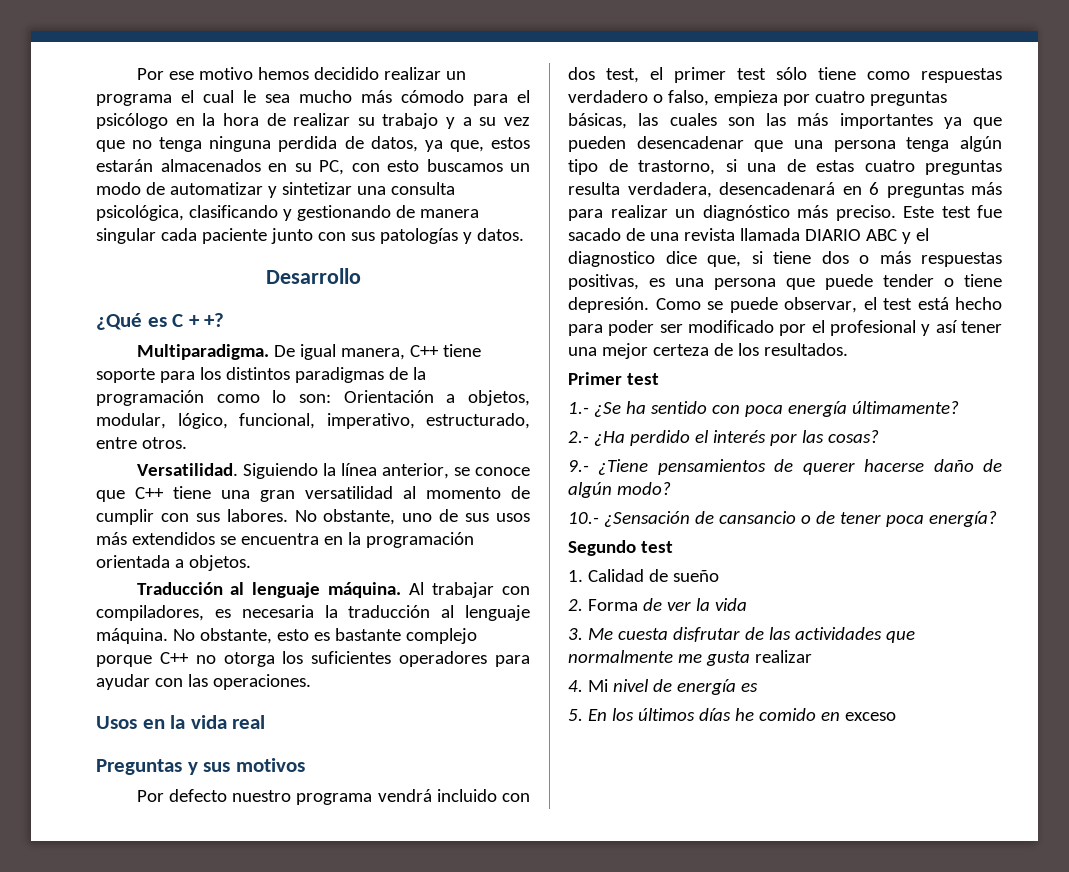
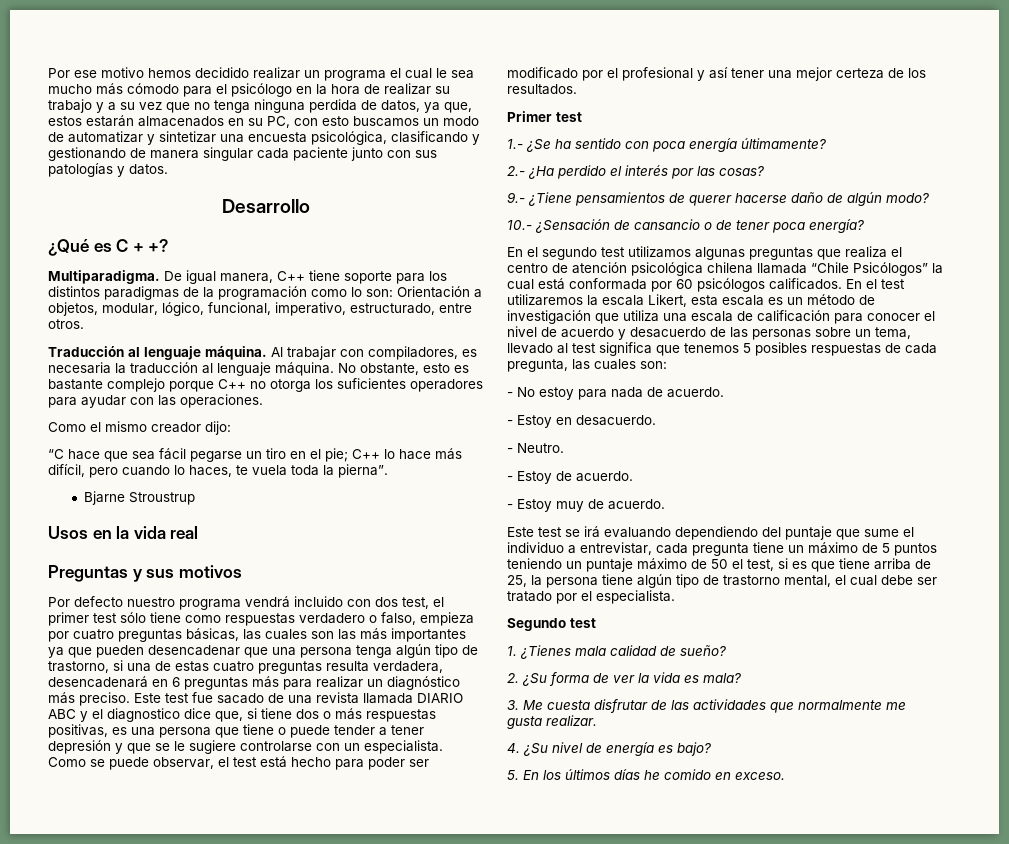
- Por ese motivo hemos decidido realizar un programa el cual le sea mucho más cómodo para el psicólogo en la hora de realizar su trabajo y a su vez que no tenga ninguna perdida de datos, ya que, estos estarán almacenados en su PC, con esto buscamos un modo de automatizar y sintetizar una consulta psicológica, clasificando y gestionando de manera singular cada paciente junto con sus patologías y datos.
+ Por ese motivo hemos decidido realizar un programa el cual le sea mucho más cómodo para el psicólogo en la hora de realizar su trabajo y a su vez que no tenga ninguna perdida de datos, ya que, estos estarán almacenados en su PC, con esto buscamos un modo de automatizar y sintetizar una encuesta psicológica, clasificando y gestionando de manera singular cada paciente junto con sus patologías y datos.
- Versatilidad. Siguiendo la línea anterior, se conoce que C++ tiene una gran versatilidad al momento de cumplir con sus labores. No obstante, uno de sus usos más extendidos se encuentra en la programación orientada a objetos.
+ Como el mismo creador dijo:
+ “C hace que sea fácil pegarse un tiro en el pie; C++ lo hace más difícil, pero cuando lo haces, te vuela toda la pierna”.
+ Bjarne Stroustrup
- Este test fue sacado de una revista llamada DIARIO ABC y el diagnostico dice que, si tiene dos o más respuestas positivas, es una persona que puede tender o tiene depresión.
+ Este test fue sacado de una revista llamada DIARIO ABC y el diagnostico dice que, si tiene dos o más respuestas positivas, es una persona que tiene o puede tender a tener depresión y que se le sugiere controlarse con un especialista.
+ En el segundo test utilizamos algunas preguntas que realiza el centro de atención psicológica chilena llamada “Chile Psicólogos” la cual está conformada por 60 psicólogos calificados. En el test utilizaremos la escala Likert, esta escala es un método de investigación que utiliza una escala de calificación para conocer el nivel de acuerdo y desacuerdo de las personas sobre un tema, llevado al test significa que tenemos 5 posibles respuestas de cada pregunta, las cuales son:
+ - No estoy para nada de acuerdo.
+ - Estoy en desacuerdo.
+ - Neutro.
+ - Estoy de acuerdo.
+ - Estoy muy de acuerdo.
+ Este test se irá evaluando dependiendo del puntaje que sume el individuo a entrevistar, cada pregunta tiene un máximo de 5 puntos teniendo un puntaje máximo de 50 el test, si es que tiene arriba de 25, la persona tiene algún tipo de trastorno mental, el cual debe ser tratado por el especialista.
  Segundo test
- 1. Calidad de sueño
+ 1. ¿Tienes mala calidad de sueño?
- 2. Forma de ver la vida
+ 2. ¿Su forma de ver la vida es mala?
- 3. Me cuesta disfrutar de las actividades que normalmente me gusta realizar
+ 3. Me cuesta disfrutar de las actividades que normalmente me gusta realizar.
- 4. Mi nivel de energía es
+ 4. ¿Su nivel de energía es bajo?
- 5. En los últimos días he comido en exceso
+ 5. En los últimos días he comido en exceso.

